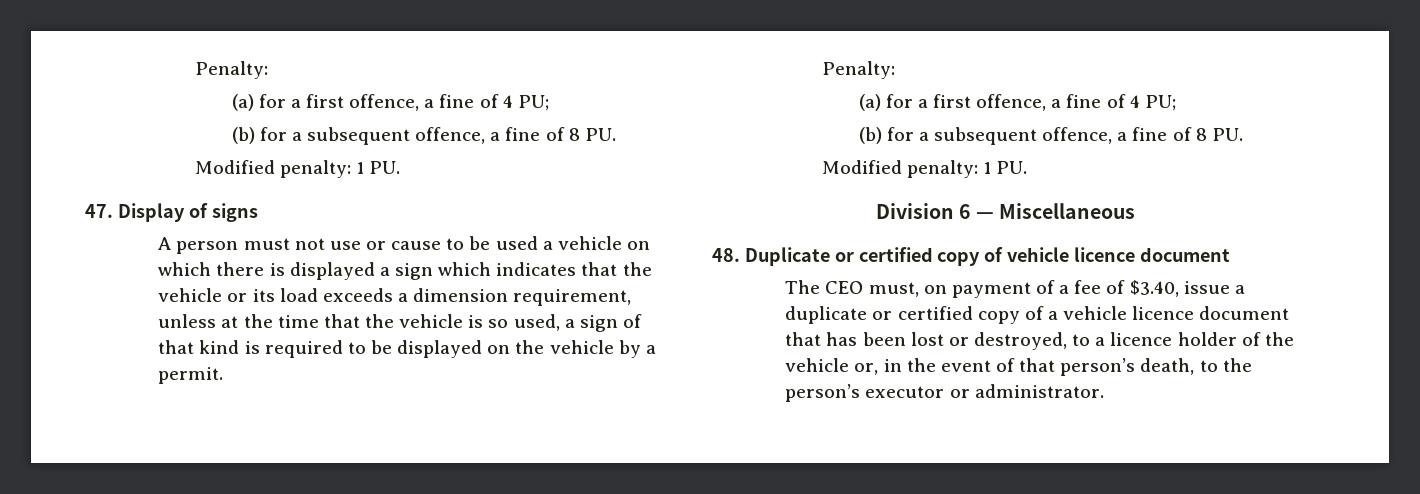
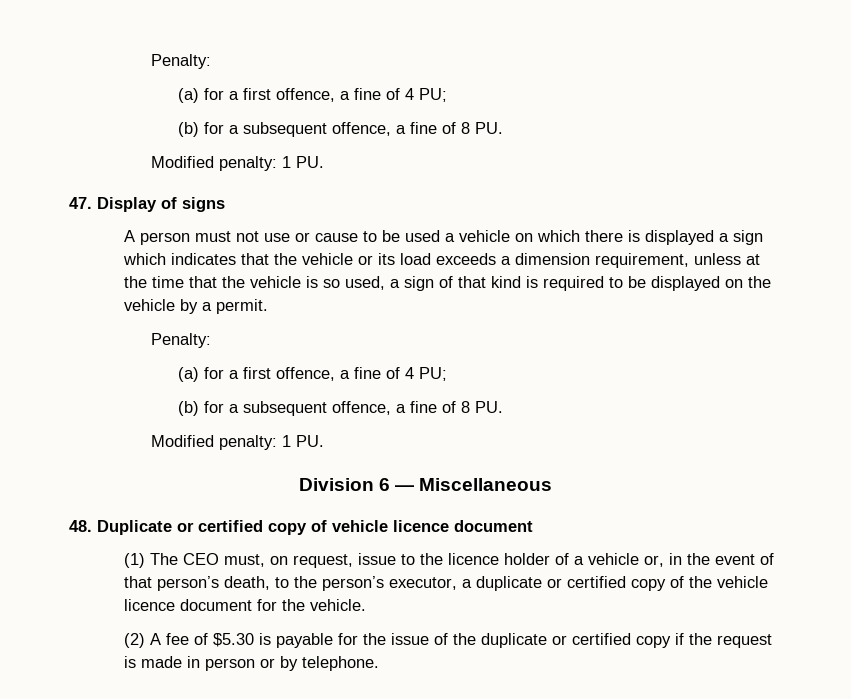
- The CEO must, on payment of a fee of $3.40, issue a duplicate or certified copy of a vehicle licence document that has been lost or destroyed, to a licence holder of the vehicle or, in the event of that person’s death, to the person’s executor or administrator.
+ (1) The CEO must, on request, issue to the licence holder of a vehicle or, in the event of that person’s death, to the person’s executor, a duplicate or certified copy of the vehicle licence document for the vehicle.
+ (2) A fee of $5.30 is payable for the issue of the duplicate or certified copy if the request is made in person or by telephone.

